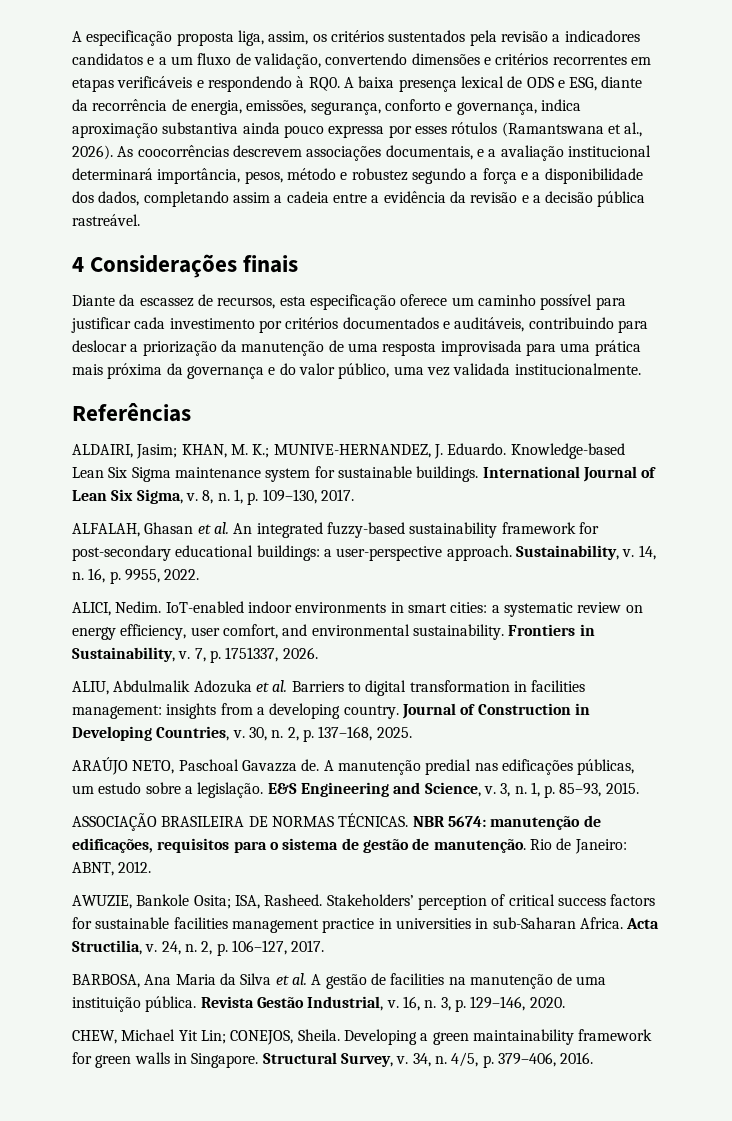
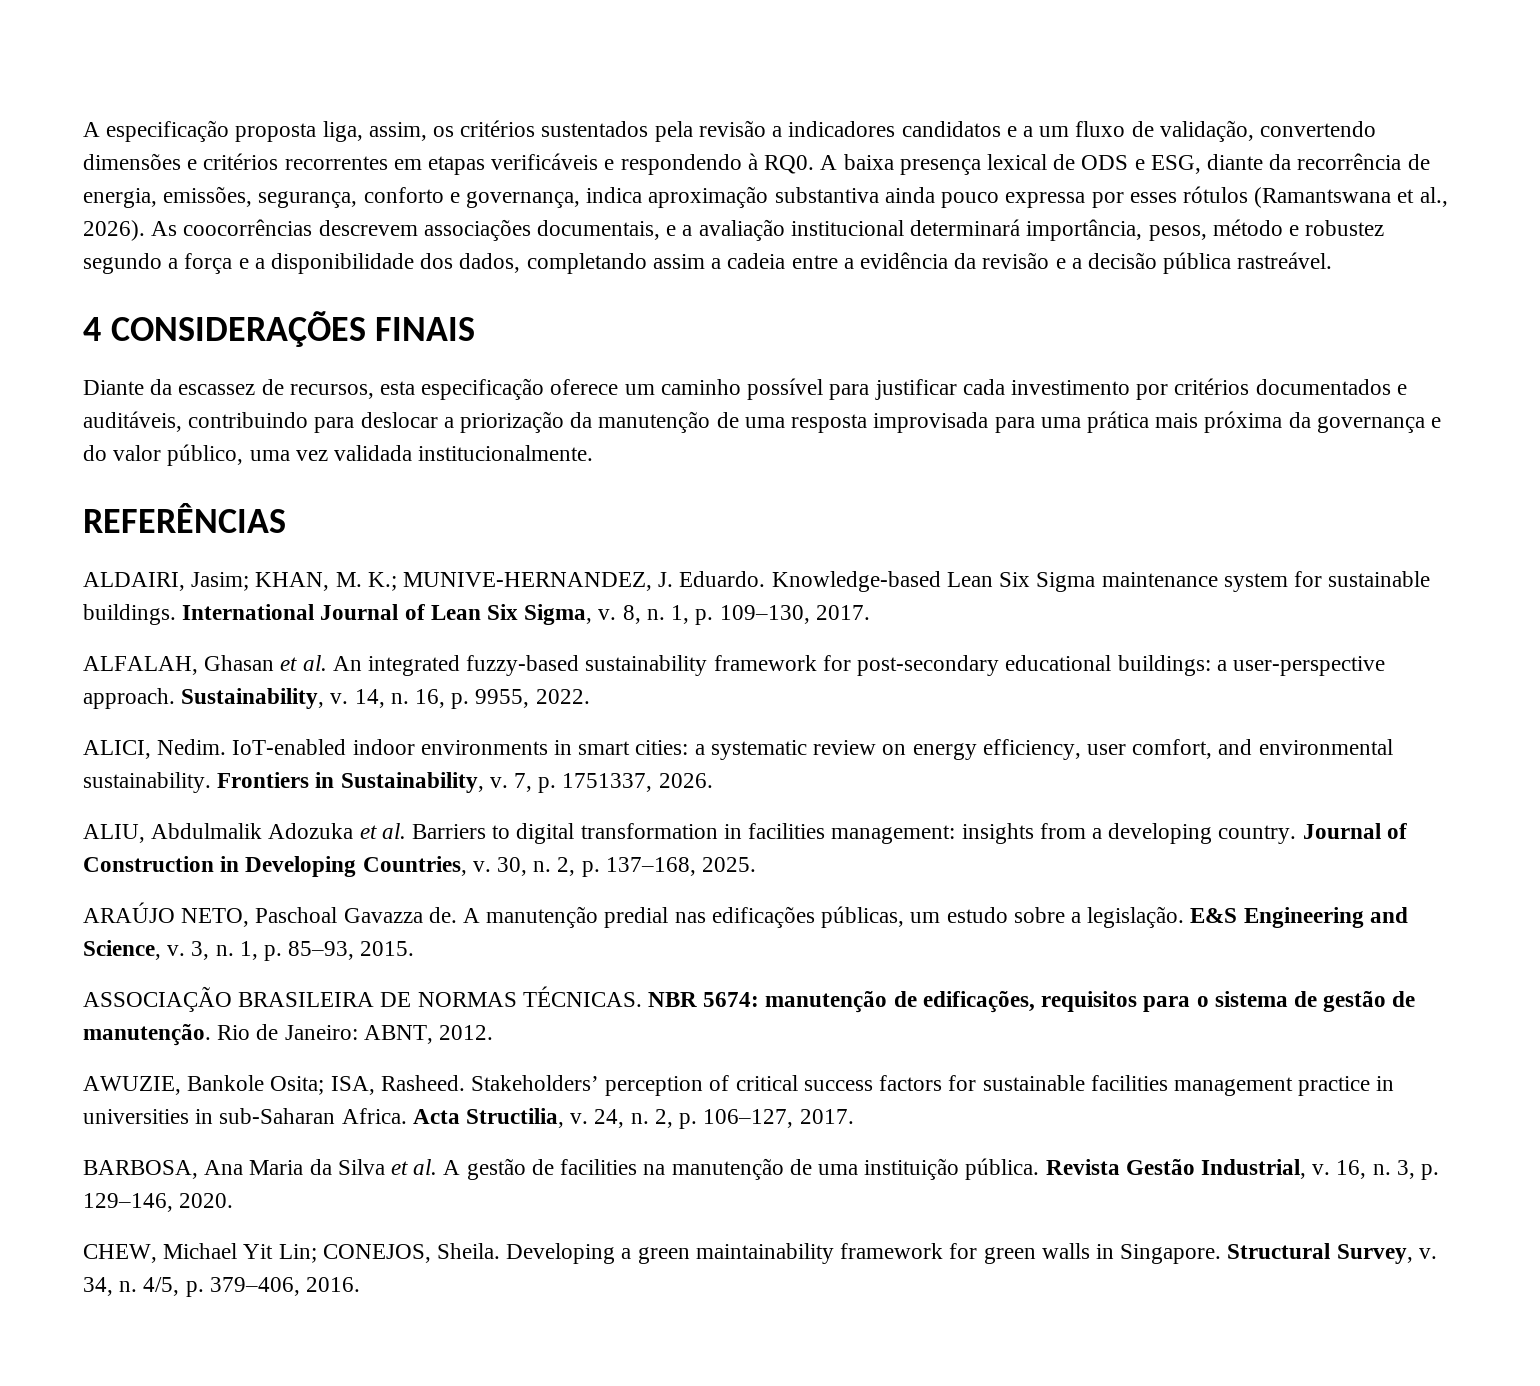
- 4 Considerações finais
+ 4 CONSIDERAÇÕES FINAIS
- Referências
+ REFERÊNCIAS

